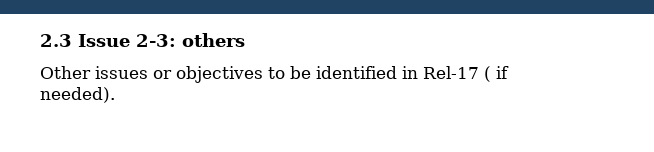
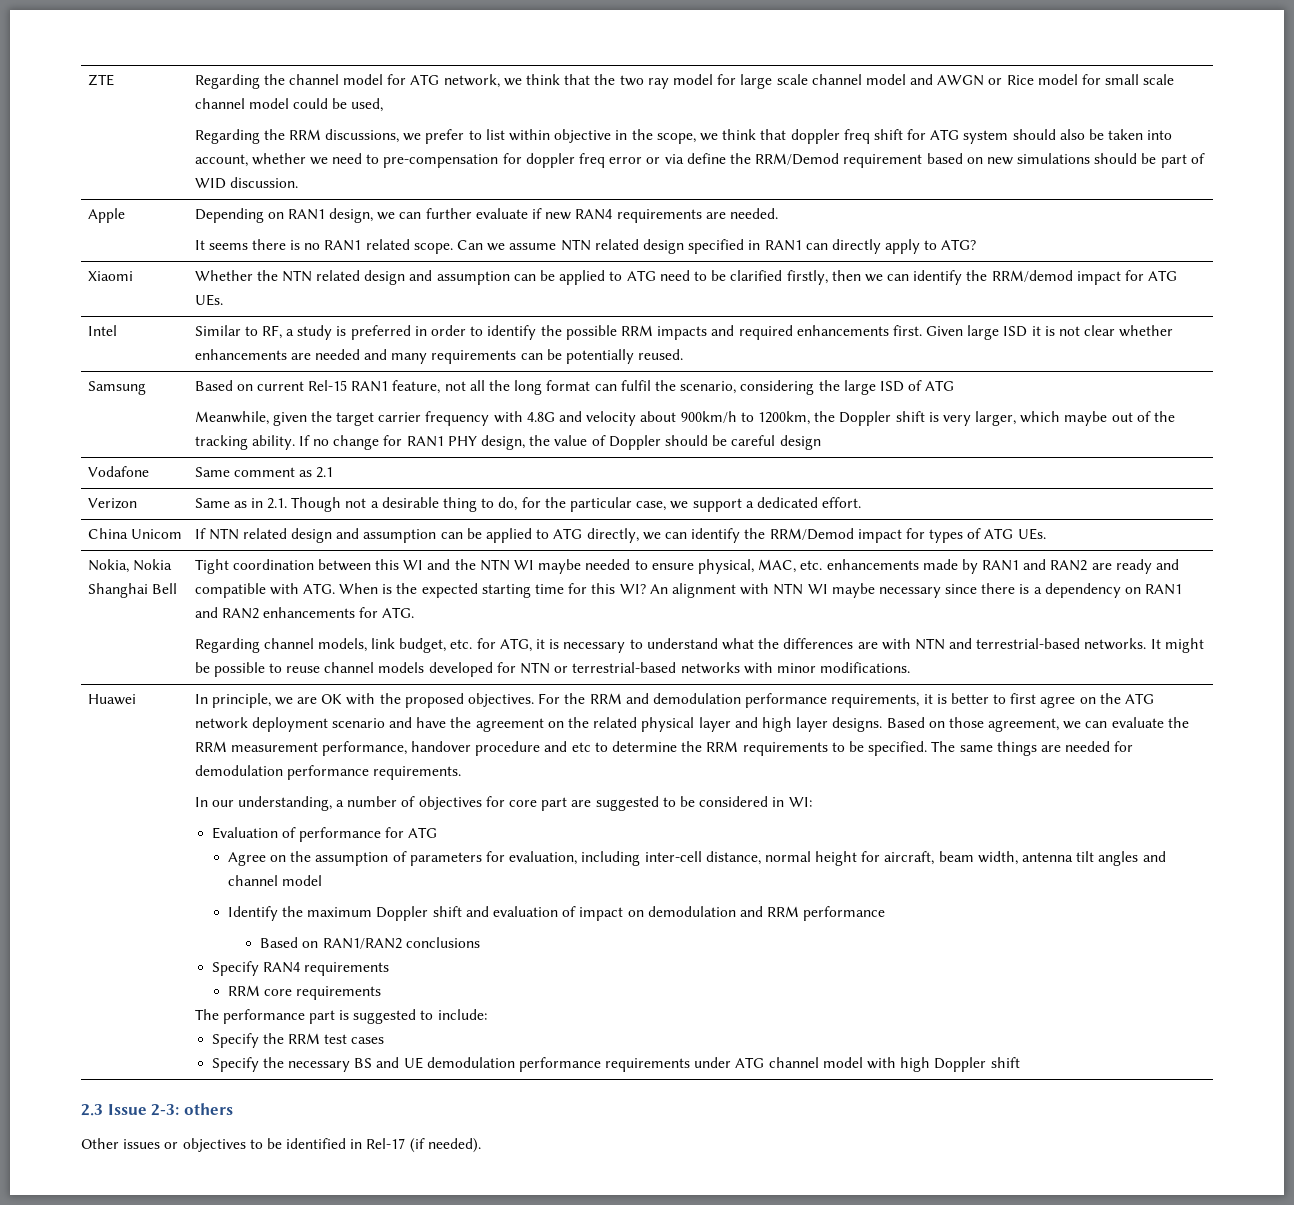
+ ZTE | Regarding the channel model for ATG network, we think that the two ray model for large scale channel model and AWGN or Rice model for small scale channel model could be used,
+ Regarding the RRM discussions, we prefer to list within objective in the scope, we think that doppler freq shift for ATG system should also be taken into account, whether we need to pre-compensation for doppler freq error or via define the RRM/Demod requirement based on new simulations should be part of WID discussion.
+ Apple | Depending on RAN1 design, we can further evaluate if new RAN4 requirements are needed.
+ It seems there is no RAN1 related scope. Can we assume NTN related design specified in RAN1 can directly apply to ATG?
+ Xiaomi | Whether the NTN related design and assumption can be applied to ATG need to be clarified firstly, then we can identify the RRM/demod impact for ATG UEs.
+ Intel | Similar to RF, a study is preferred in order to identify the possible RRM impacts and required enhancements first. Given large ISD it is not clear whether enhancements are needed and many requirements can be potentially reused.
+ Samsung | Based on current Rel-15 RAN1 feature, not all the long format can fulfil the scenario, considering the large ISD of ATG
+ Meanwhile, given the target carrier frequency with 4.8G and velocity about 900km/h to 1200km, the Doppler shift is very larger, which maybe out of the tracking ability. If no change for RAN1 PHY design, the value of Doppler should be careful design
+ Vodafone | Same comment as 2.1
+ Verizon | Same as in 2.1. Though not a desirable thing to do, for the particular case, we support a dedicated effort.
+ China Unicom | If NTN related design and assumption can be applied to ATG directly, we can identify the RRM/Demod impact for types of ATG UEs.
+ Nokia, Nokia Shanghai Bell | Tight coordination between this WI and the NTN WI maybe needed to ensure physical, MAC, etc. enhancements made by RAN1 and RAN2 are ready and compatible with ATG. When is the expected starting time for this WI? An alignment with NTN WI maybe necessary since there is a dependency on RAN1 and RAN2 enhancements for ATG.
+ Regarding channel models, link budget, etc. for ATG, it is necessary to understand what the differences are with NTN and terrestrial-based networks. It might be possible to reuse channel models developed for NTN or terrestrial-based networks with minor modifications.
+ Huawei | In principle, we are OK with the proposed objectives. For the RRM and demodulation performance requirements, it is better to first agree on the ATG network deployment scenario and have the agreement on the related physical layer and high layer designs. Based on those agreement, we can evaluate the RRM measurement performance, handover procedure and etc to determine the RRM requirements to be specified. The same things are needed for demodulation performance requirements.
+ In our understanding, a number of objectives for core part are suggested to be considered in WI:
+ Evaluation of performance for ATG
+ Agree on the assumption of parameters for evaluation, including inter-cell distance, normal height for aircraft, beam width, antenna tilt angles and channel model
+ Identify the maximum Doppler shift and evaluation of impact on demodulation and RRM performance
+ Based on RAN1/RAN2 conclusions
+ Specify RAN4 requirements
+ RRM core requirements
+ The performance part is suggested to include:
+ Specify the RRM test cases
+ Specify the necessary BS and UE demodulation performance requirements under ATG channel model with high Doppler shift
- Other issues or objectives to be identified in Rel-17 ( if needed).
+ Other issues or objectives to be identified in Rel-17 (if needed).

